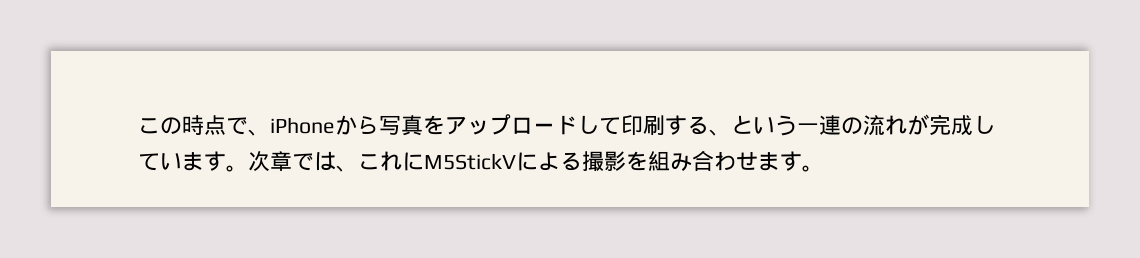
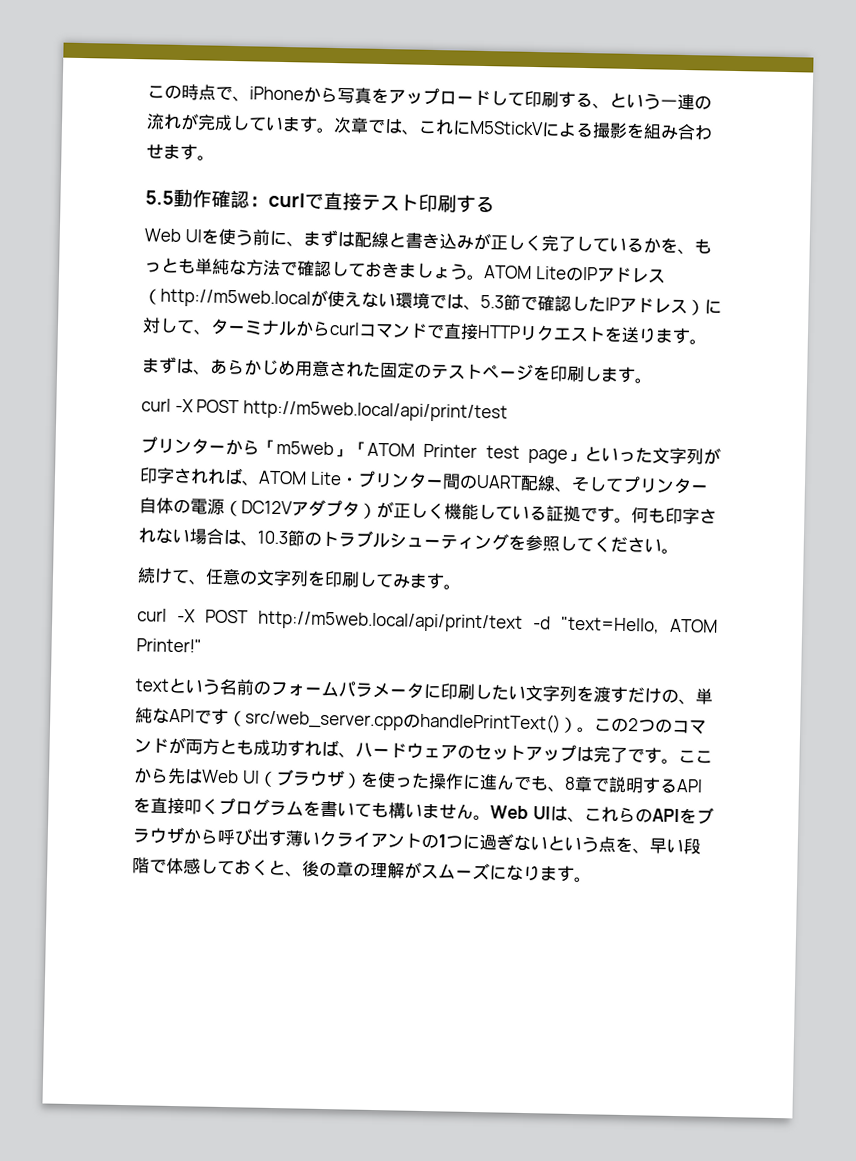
+ 5.5動作確認：curlで直接テスト印刷する
+ Web UIを使う前に、まずは配線と書き込みが正しく完了しているかを、もっとも単純な方法で確認しておきましょう。ATOM LiteのIPアドレス（http://m5web.localが使えない環境では、5.3節で確認したIPアドレス）に対して、ターミナルからcurlコマンドで直接HTTPリクエストを送ります。
+ まずは、あらかじめ用意された固定のテストページを印刷します。
+ curl -X POST http://m5web.local/api/print/test
+ プリンターから「m5web」「ATOM Printer test page」といった文字列が印字されれば、ATOM Lite・プリンター間のUART配線、そしてプリンター自体の電源（DC12Vアダプタ）が正しく機能している証拠です。何も印字されない場合は、10.3節のトラブルシューティングを参照してください。
+ 続けて、任意の文字列を印刷してみます。
+ curl -X POST http://m5web.local/api/print/text -d "text=Hello, ATOM Printer!"
+ textという名前のフォームパラメータに印刷したい文字列を渡すだけの、単純なAPIです（src/web_server.cppのhandlePrintText()）。この2つのコマンドが両方とも成功すれば、ハードウェアのセットアップは完了です。ここから先はWeb UI（ブラウザ）を使った操作に進んでも、8章で説明するAPIを直接叩くプログラムを書いても構いません。Web UIは、これらのAPIをブラウザから呼び出す薄いクライアントの1つに過ぎないという点を、早い段階で体感しておくと、後の章の理解がスムーズになります。

